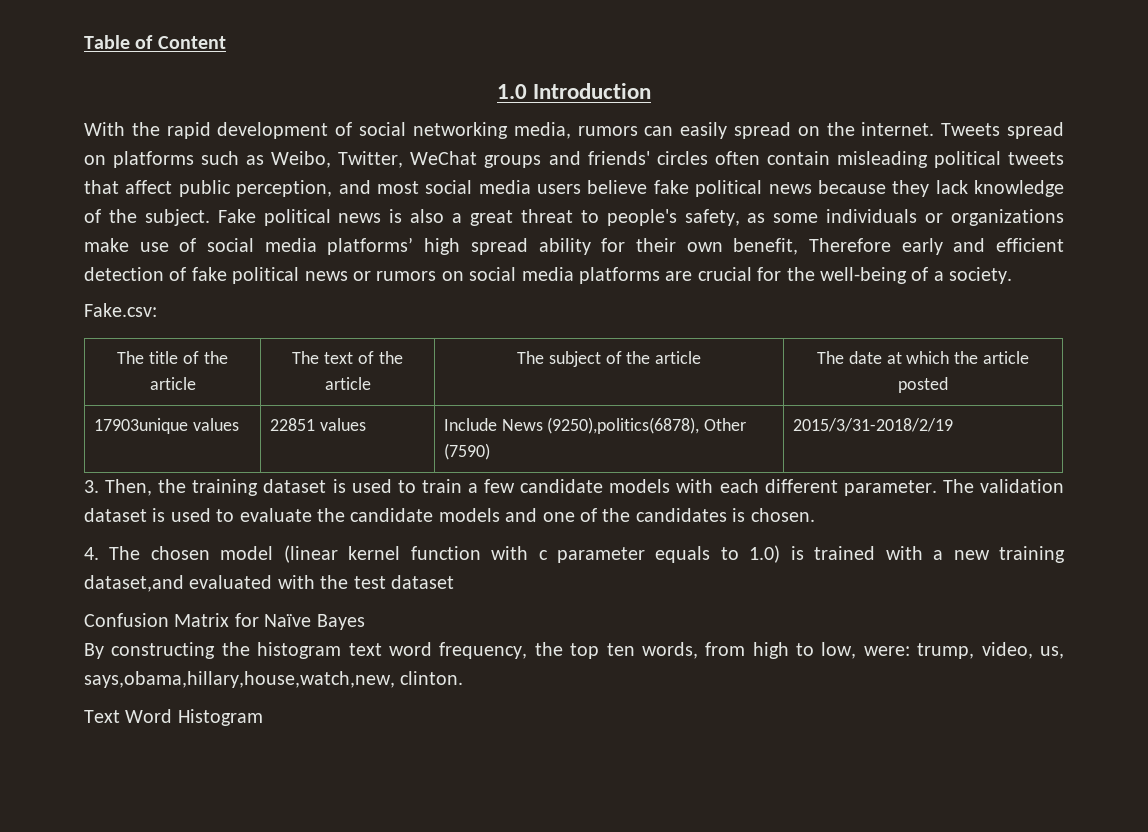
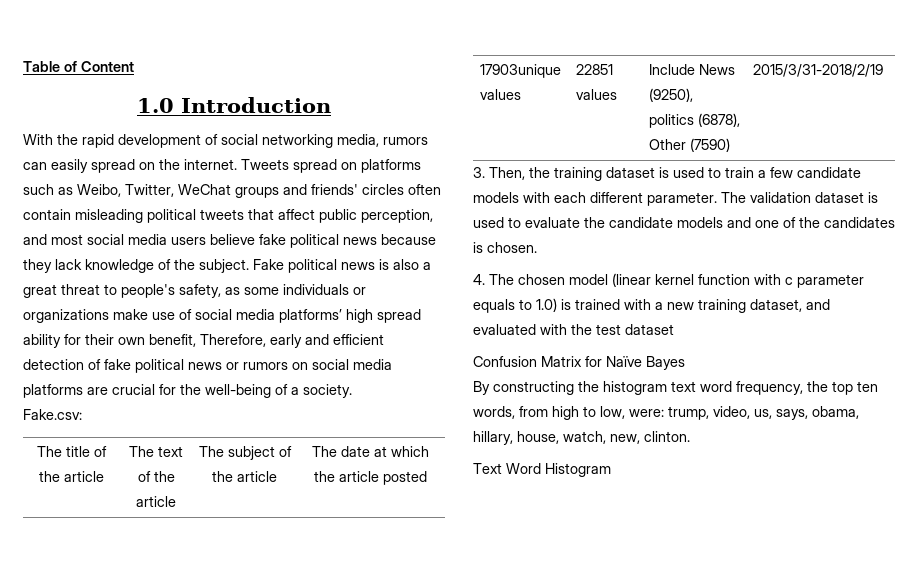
- Fake political news is also a great threat to people's safety, as some individuals or organizations make use of social media platforms’ high spread ability for their own benefit, Therefore early and efficient detection of fake political news or rumors on social media platforms are crucial for the well-being of a society.
+ Fake political news is also a great threat to people's safety, as some individuals or organizations make use of social media platforms’ high spread ability for their own benefit, Therefore, early and efficient detection of fake political news or rumors on social media platforms are crucial for the well-being of a society.
- 17903unique values | 22851 values | Include News (9250),politics(6878), Other (7590) | 2015/3/31-2018/2/19
+ 17903unique values | 22851 values | Include News (9250), politics (6878), Other (7590) | 2015/3/31-2018/2/19
- 4. The chosen model (linear kernel function with c parameter equals to 1.0) is trained with a new training dataset,and evaluated with the test dataset
+ 4. The chosen model (linear kernel function with c parameter equals to 1.0) is trained with a new training dataset, and evaluated with the test dataset
- By constructing the histogram text word frequency, the top ten words, from high to low, were: trump, video, us, says,obama,hillary,house,watch,new, clinton.
+ By constructing the histogram text word frequency, the top ten words, from high to low, were: trump, video, us, says, obama, hillary, house, watch, new, clinton.

